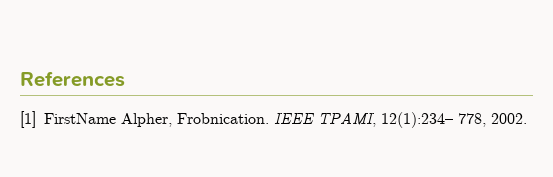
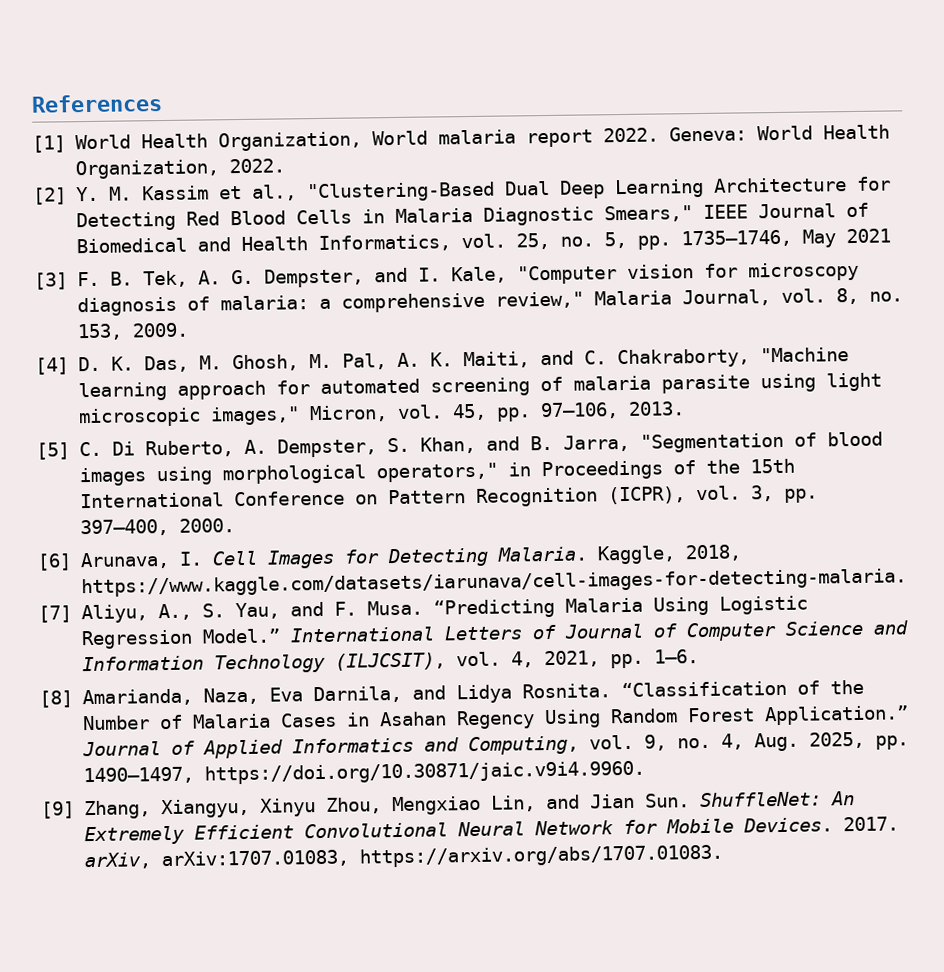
- [1] FirstName Alpher, Frobnication. IEEE TPAMI, 12(1):234– 778, 2002.
+ [1] World Health Organization, World malaria report 2022. Geneva: World Health Organization, 2022.
+ [2] Y. M. Kassim et al., "Clustering-Based Dual Deep Learning Architecture for Detecting Red Blood Cells in Malaria Diagnostic Smears," IEEE Journal of Biomedical and Health Informatics, vol. 25, no. 5, pp. 1735–1746, May 2021
+ [3] F. B. Tek, A. G. Dempster, and I. Kale, "Computer vision for microscopy diagnosis of malaria: a comprehensive review," Malaria Journal, vol. 8, no. 153, 2009.
+ [4] D. K. Das, M. Ghosh, M. Pal, A. K. Maiti, and C. Chakraborty, "Machine learning approach for automated screening of malaria parasite using light microscopic images," Micron, vol. 45, pp. 97–106, 2013.
+ [5] C. Di Ruberto, A. Dempster, S. Khan, and B. Jarra, "Segmentation of blood images using morphological operators," in Proceedings of the 15th International Conference on Pattern Recognition (ICPR), vol. 3, pp. 397–400, 2000.
+ [6] Arunava, I. Cell Images for Detecting Malaria. Kaggle, 2018, https://www.kaggle.com/datasets/iarunava/cell-images-for-detecting-malaria.
+ [7] Aliyu, A., S. Yau, and F. Musa. “Predicting Malaria Using Logistic Regression Model.” International Letters of Journal of Computer Science and Information Technology (ILJCSIT), vol. 4, 2021, pp. 1–6.
+ [8] Amarianda, Naza, Eva Darnila, and Lidya Rosnita. “Classification of the Number of Malaria Cases in Asahan Regency Using Random Forest Application.” Journal of Applied Informatics and Computing, vol. 9, no. 4, Aug. 2025, pp. 1490–1497, https://doi.org/10.30871/jaic.v9i4.9960.
+ [9] Zhang, Xiangyu, Xinyu Zhou, Mengxiao Lin, and Jian Sun. ShuffleNet: An Extremely Efficient Convolutional Neural Network for Mobile Devices. 2017. arXiv, arXiv:1707.01083, https://arxiv.org/abs/1707.01083.

